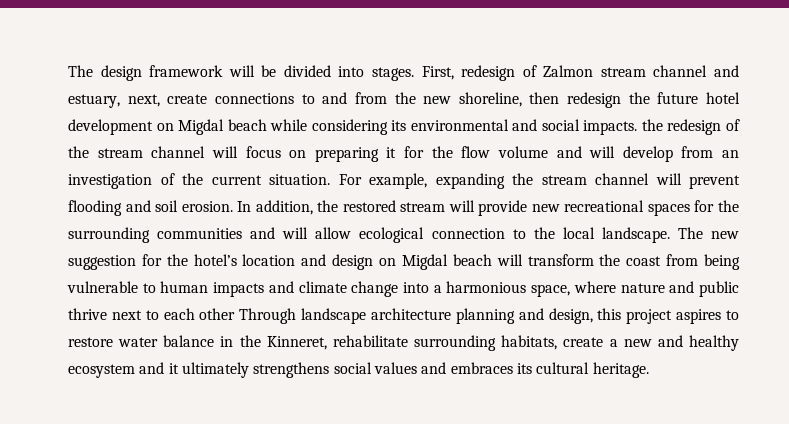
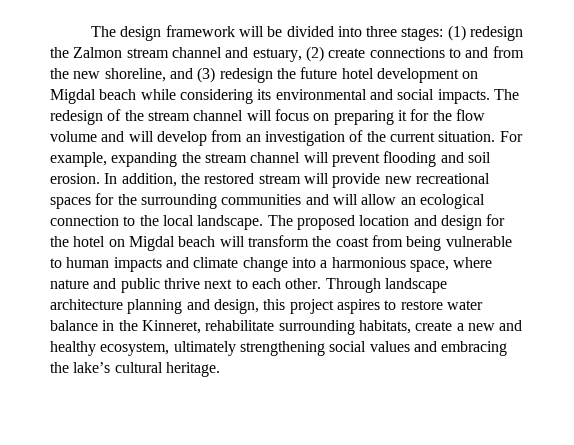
- The design framework will be divided into stages. First, redesign of Zalmon stream channel and estuary, next, create connections to and from the new shoreline, then redesign the future hotel development on Migdal beach while considering its environmental and social impacts. the redesign of the stream channel will focus on preparing it for the flow volume and will develop from an investigation of the current situation.
+ The design framework will be divided into three stages: (1) redesign the Zalmon stream channel and estuary, (2) create connections to and from the new shoreline, and (3) redesign the future hotel development on Migdal beach while considering its environmental and social impacts. The redesign of the stream channel will focus on preparing it for the flow volume and will develop from an investigation of the current situation.
- In addition, the restored stream will provide new recreational spaces for the surrounding communities and will allow ecological connection to the local landscape.
+ In addition, the restored stream will provide new recreational spaces for the surrounding communities and will allow an ecological connection to the local landscape.
- The new suggestion for the hotel’s location and design on Migdal beach will transform the coast from being vulnerable to human impacts and climate change into a harmonious space, where nature and public thrive next to each other Through landscape architecture planning and design, this project aspires to restore water balance in the Kinneret, rehabilitate surrounding habitats, create a new and healthy ecosystem and it ultimately strengthens social values and embraces its cultural heritage.
+ The proposed location and design for the hotel on Migdal beach will transform the coast from being vulnerable to human impacts and climate change into a harmonious space, where nature and public thrive next to each other. Through landscape architecture planning and design, this project aspires to restore water balance in the Kinneret, rehabilitate surrounding habitats, create a new and healthy ecosystem, ultimately strengthening social values and embracing the lake’s cultural heritage.

